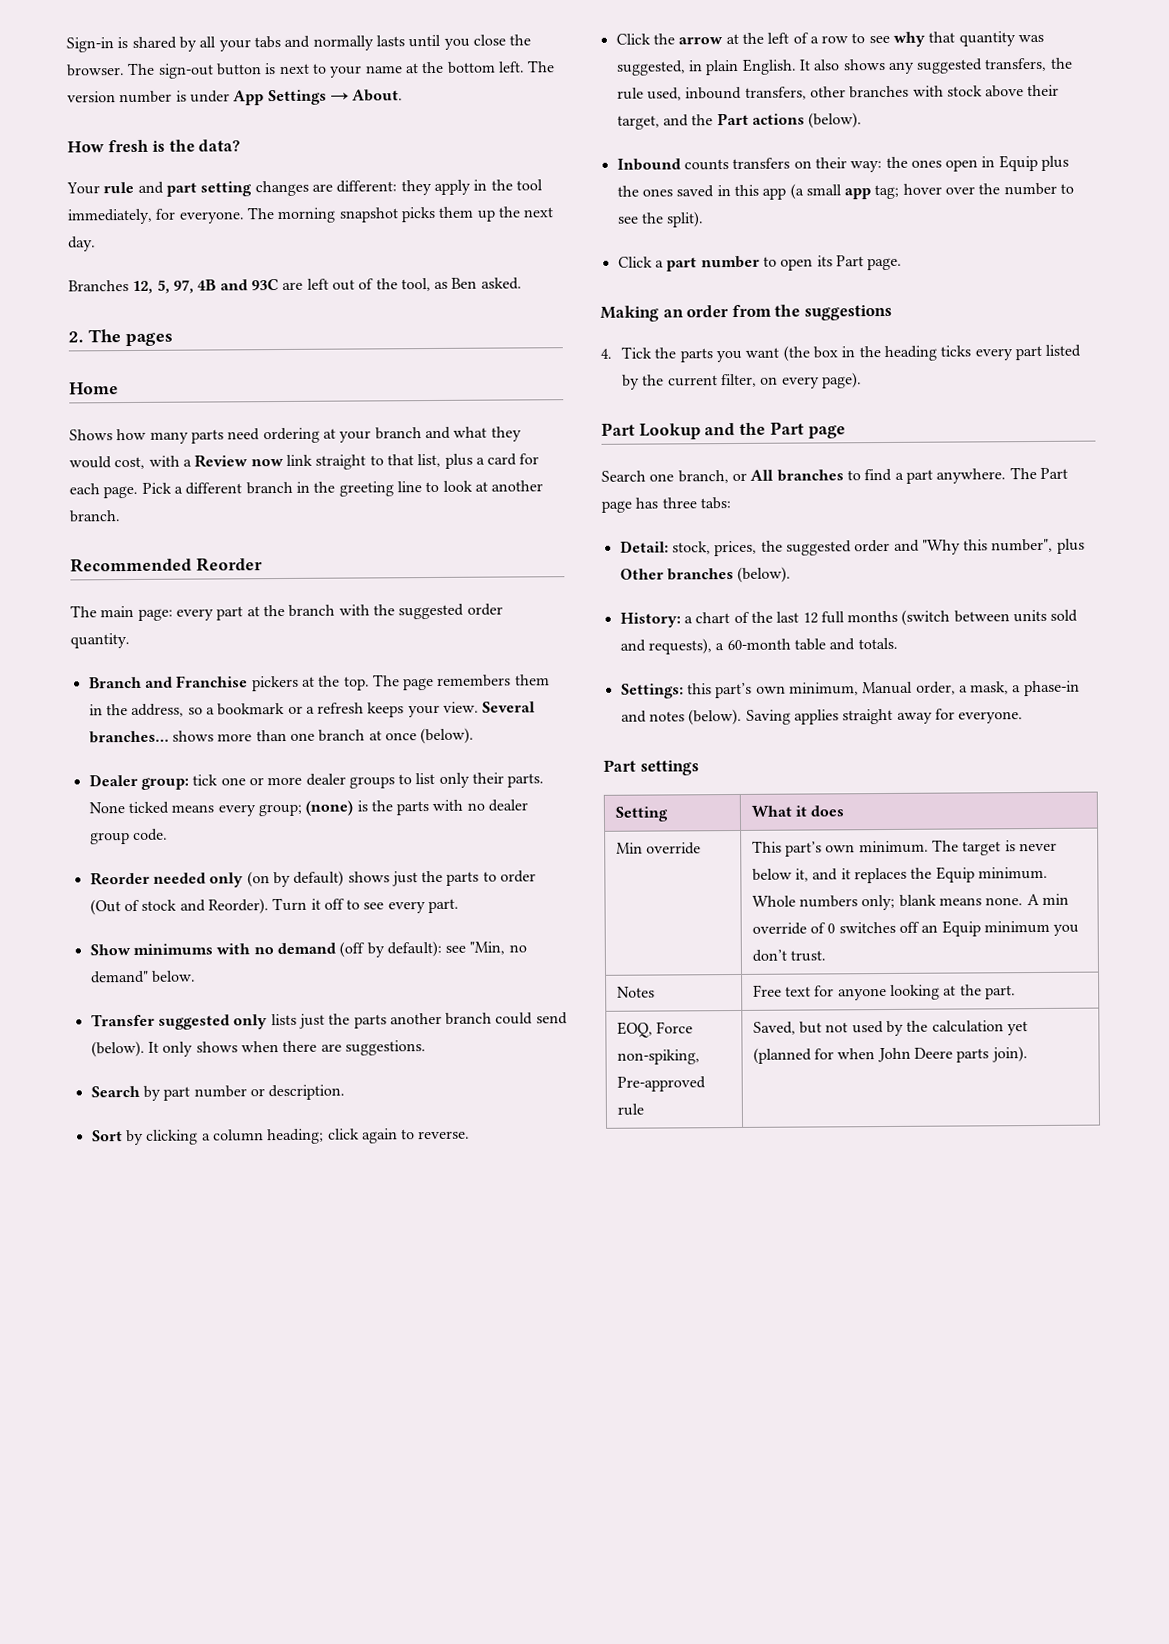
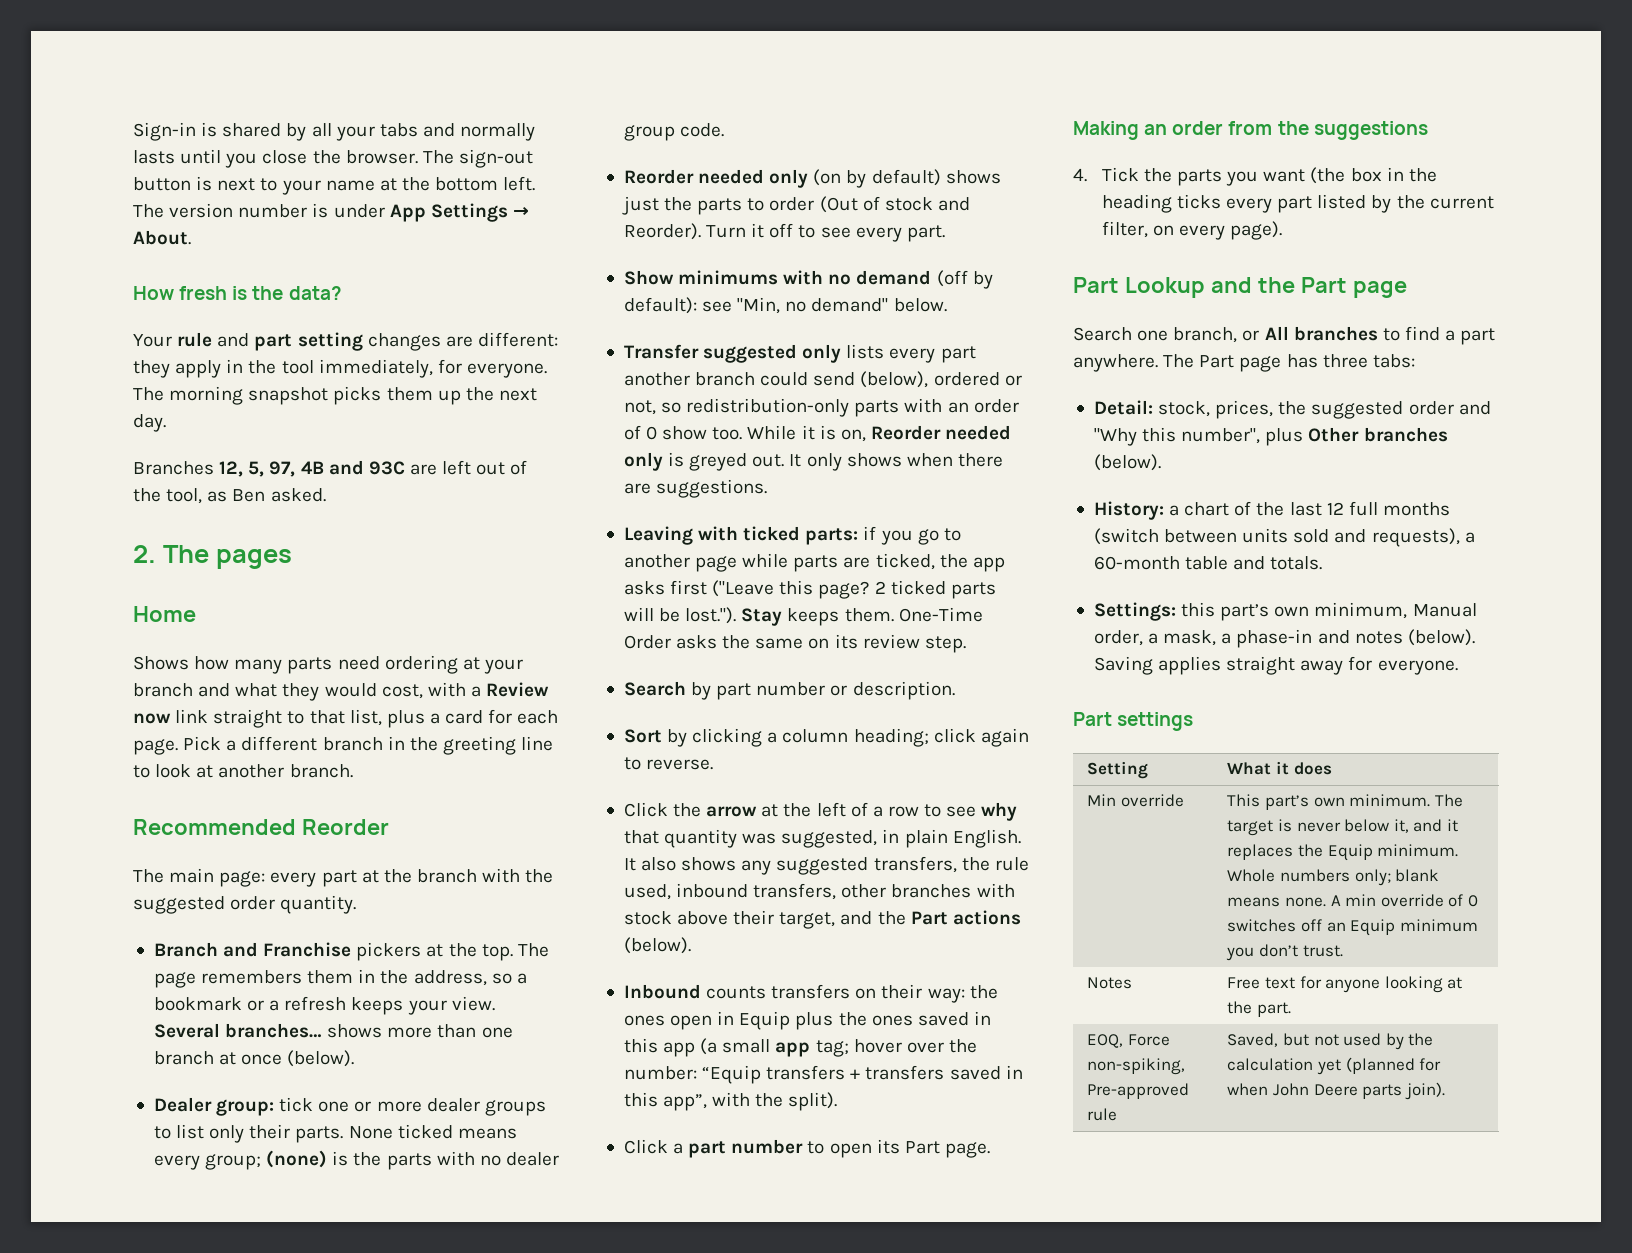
- Transfer suggested only lists just the parts another branch could send (below).
+ Transfer suggested only lists every part another branch could send (below), ordered or not, so redistribution-only parts with an order of 0 show too. While it is on, Reorder needed only is greyed out.
+ Leaving with ticked parts: if you go to another page while parts are ticked, the app asks first ("Leave this page? 2 ticked parts will be lost."). Stay keeps them. One-Time Order asks the same on its review step.
- Inbound counts transfers on their way: the ones open in Equip plus the ones saved in this app (a small app tag; hover over the number to see the split).
+ Inbound counts transfers on their way: the ones open in Equip plus the ones saved in this app (a small app tag; hover over the number: “Equip transfers + transfers saved in this app”, with the split).

